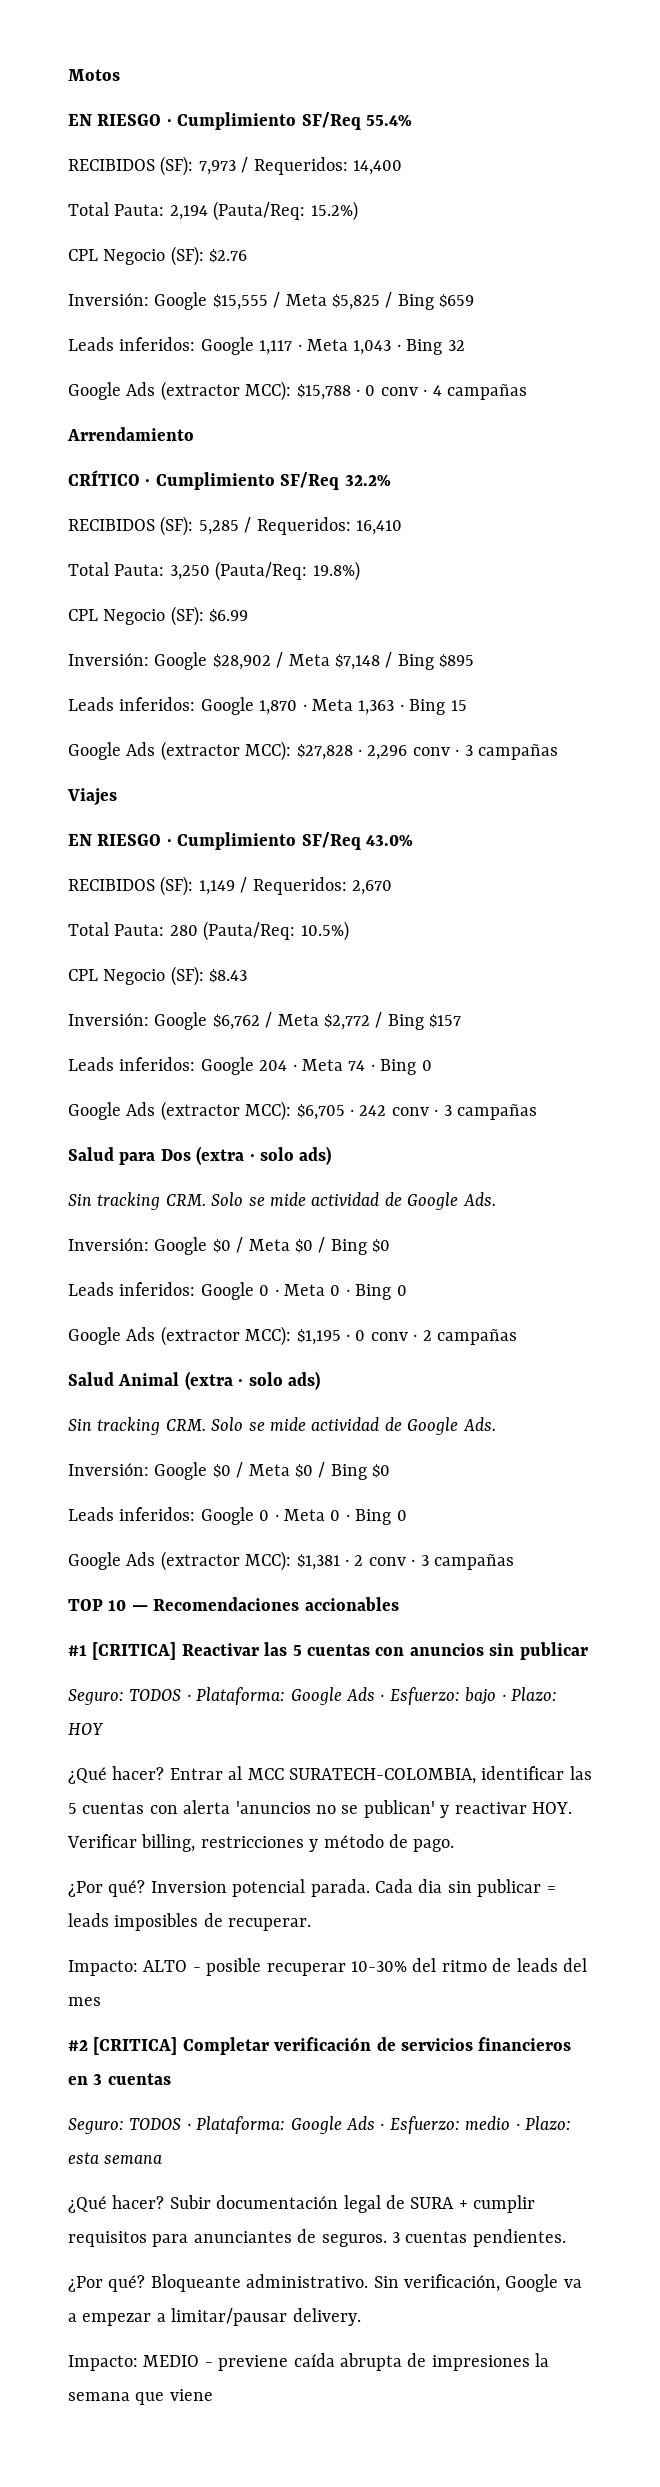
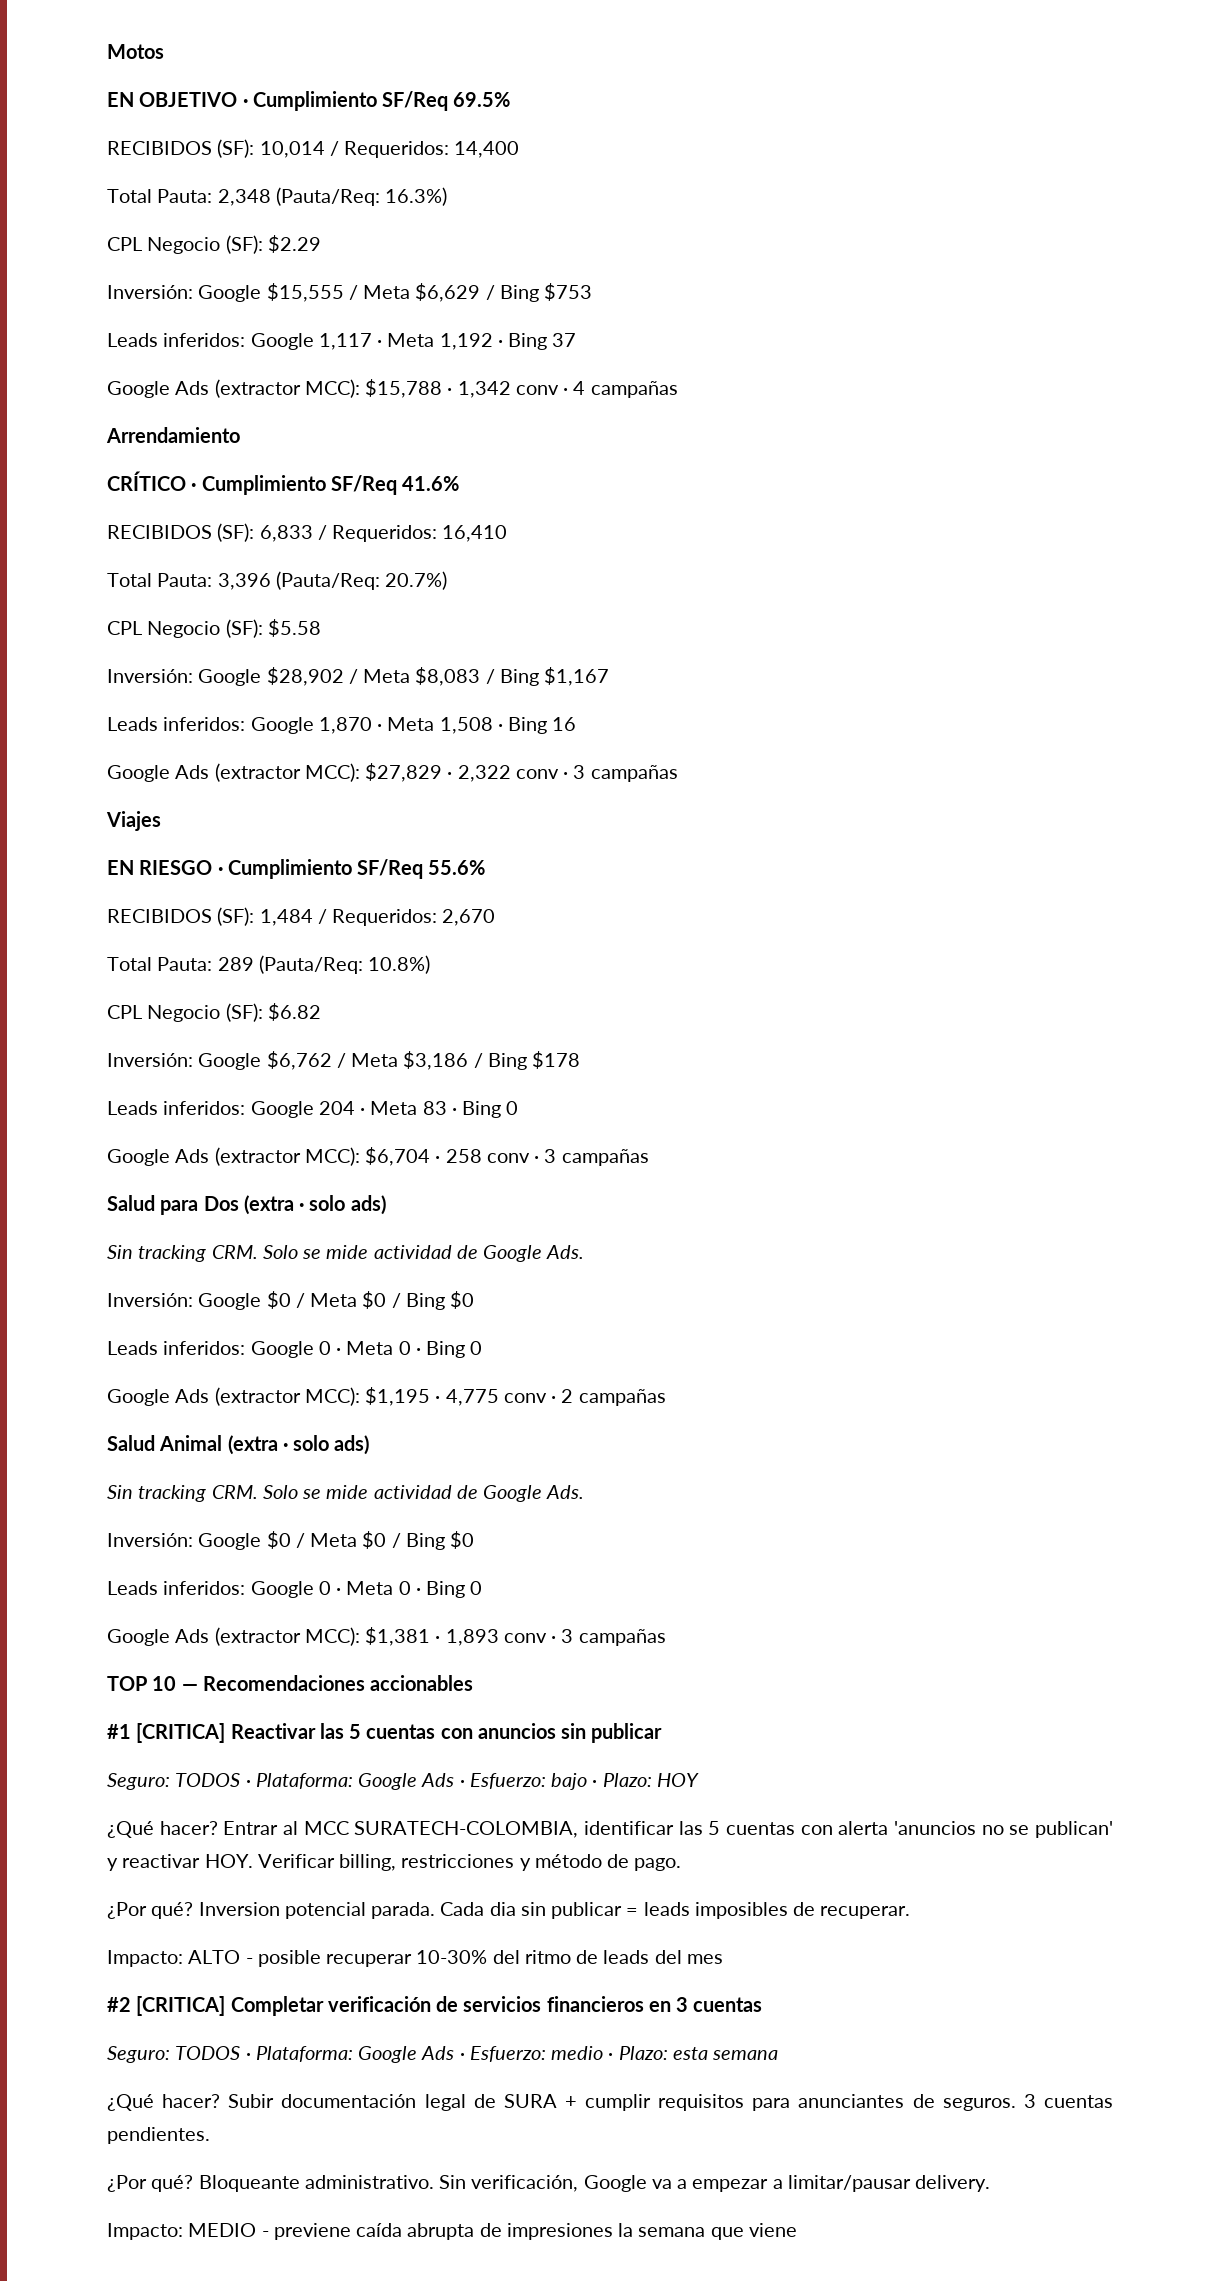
- EN RIESGO · Cumplimiento SF/Req 55.4%
- RECIBIDOS (SF): 7,973 / Requeridos: 14,400
+ EN OBJETIVO · Cumplimiento SF/Req 69.5%
+ RECIBIDOS (SF): 10,014 / Requeridos: 14,400
- Total Pauta: 2,194 (Pauta/Req: 15.2%)
- CPL Negocio (SF): $2.76
+ Total Pauta: 2,348 (Pauta/Req: 16.3%)
+ CPL Negocio (SF): $2.29
- Inversión: Google $15,555 / Meta $5,825 / Bing $659
+ Inversión: Google $15,555 / Meta $6,629 / Bing $753
- Leads inferidos: Google 1,117 · Meta 1,043 · Bing 32
+ Leads inferidos: Google 1,117 · Meta 1,192 · Bing 37
- Google Ads (extractor MCC): $15,788 · 0 conv · 4 campañas
+ Google Ads (extractor MCC): $15,788 · 1,342 conv · 4 campañas
- CRÍTICO · Cumplimiento SF/Req 32.2%
- RECIBIDOS (SF): 5,285 / Requeridos: 16,410
+ CRÍTICO · Cumplimiento SF/Req 41.6%
+ RECIBIDOS (SF): 6,833 / Requeridos: 16,410
- Total Pauta: 3,250 (Pauta/Req: 19.8%)
- CPL Negocio (SF): $6.99
+ Total Pauta: 3,396 (Pauta/Req: 20.7%)
+ CPL Negocio (SF): $5.58
- Inversión: Google $28,902 / Meta $7,148 / Bing $895
+ Inversión: Google $28,902 / Meta $8,083 / Bing $1,167
- Leads inferidos: Google 1,870 · Meta 1,363 · Bing 15
- Google Ads (extractor MCC): $27,828 · 2,296 conv · 3 campañas
+ Leads inferidos: Google 1,870 · Meta 1,508 · Bing 16
+ Google Ads (extractor MCC): $27,829 · 2,322 conv · 3 campañas
- EN RIESGO · Cumplimiento SF/Req 43.0%
- RECIBIDOS (SF): 1,149 / Requeridos: 2,670
+ EN RIESGO · Cumplimiento SF/Req 55.6%
+ RECIBIDOS (SF): 1,484 / Requeridos: 2,670
- Total Pauta: 280 (Pauta/Req: 10.5%)
- CPL Negocio (SF): $8.43
+ Total Pauta: 289 (Pauta/Req: 10.8%)
+ CPL Negocio (SF): $6.82
- Inversión: Google $6,762 / Meta $2,772 / Bing $157
+ Inversión: Google $6,762 / Meta $3,186 / Bing $178
- Leads inferidos: Google 204 · Meta 74 · Bing 0
- Google Ads (extractor MCC): $6,705 · 242 conv · 3 campañas
+ Leads inferidos: Google 204 · Meta 83 · Bing 0
+ Google Ads (extractor MCC): $6,704 · 258 conv · 3 campañas
- Google Ads (extractor MCC): $1,195 · 0 conv · 2 campañas
+ Google Ads (extractor MCC): $1,195 · 4,775 conv · 2 campañas
- Google Ads (extractor MCC): $1,381 · 2 conv · 3 campañas
+ Google Ads (extractor MCC): $1,381 · 1,893 conv · 3 campañas

